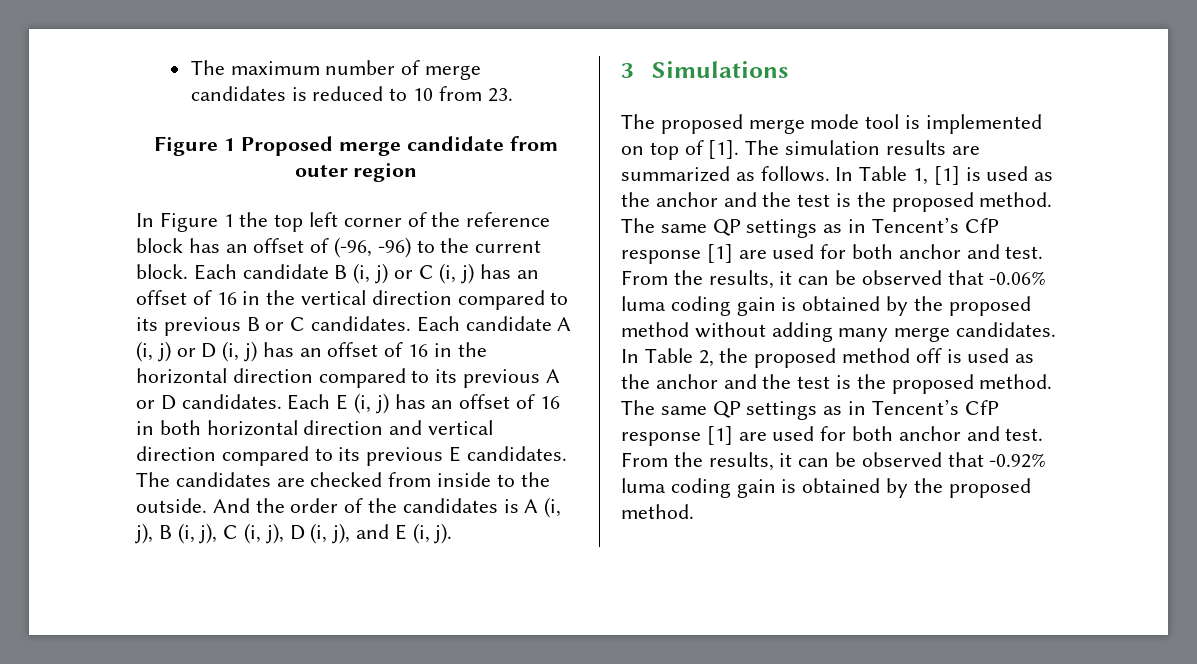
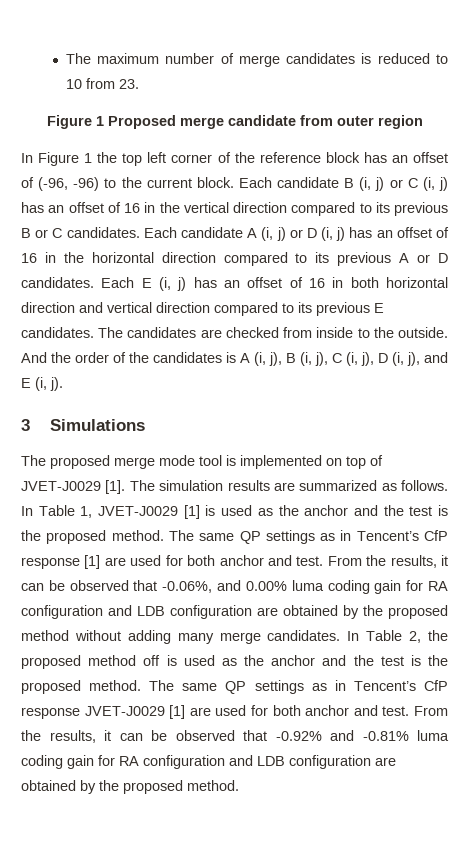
- The proposed merge mode tool is implemented on top of [1].
+ The proposed merge mode tool is implemented on top of JVET-J0029 [1].
- In Table 1, [1] is used as the anchor and the test is the proposed method.
+ In Table 1, JVET-J0029 [1] is used as the anchor and the test is the proposed method.
- From the results, it can be observed that -0.06% luma coding gain is obtained by the proposed method without adding many merge candidates.
+ From the results, it can be observed that -0.06%, and 0.00% luma coding gain for RA configuration and LDB configuration are obtained by the proposed method without adding many merge candidates.
- In Table 2, the proposed method off is used as the anchor and the test is the proposed method. The same QP settings as in Tencent’s CfP response [1] are used for both anchor and test.
+ In Table 2, the proposed method off is used as the anchor and the test is the proposed method. The same QP settings as in Tencent’s CfP response JVET-J0029 [1] are used for both anchor and test.
- From the results, it can be observed that -0.92% luma coding gain is obtained by the proposed method.
+ From the results, it can be observed that -0.92% and -0.81% luma coding gain for RA configuration and LDB configuration are obtained by the proposed method.

